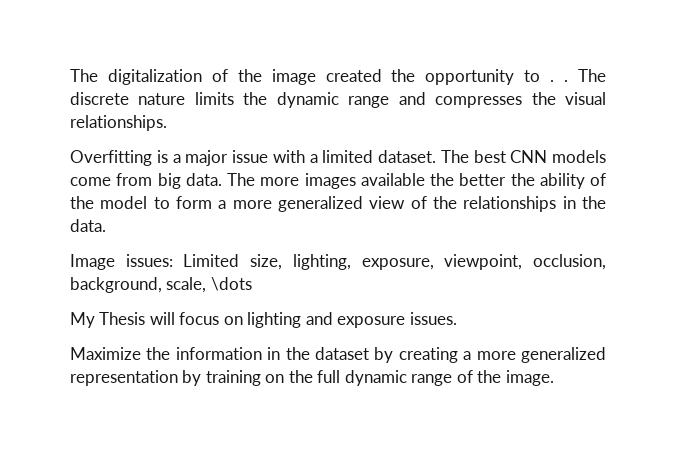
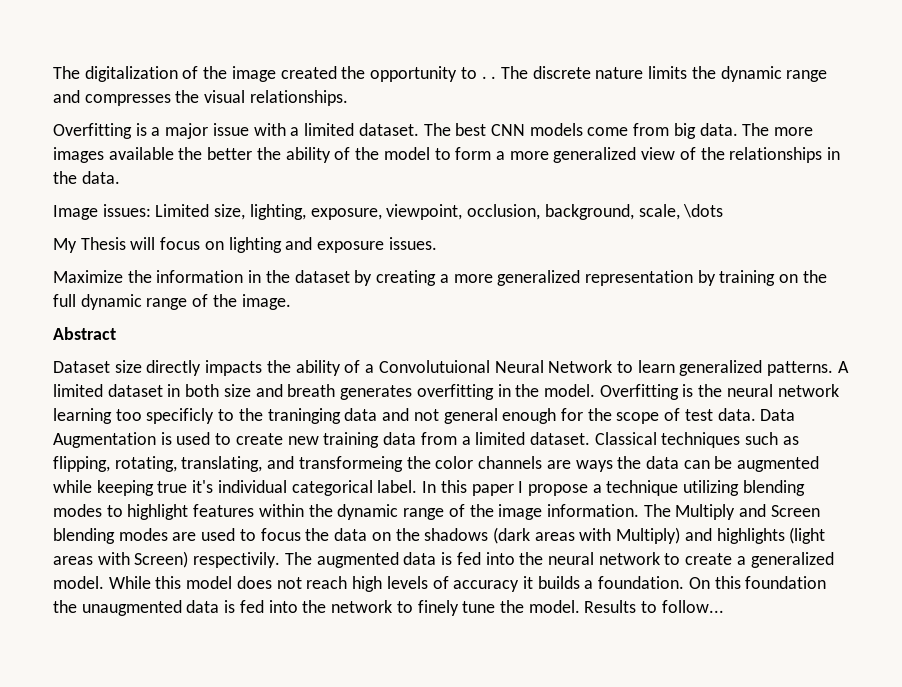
+ Abstract
+ Dataset size directly impacts the ability of a Convolutuional Neural Network to learn generalized patterns. A limited dataset in both size and breath generates overfitting in the model. Overfitting is the neural network learning too specificly to the traninging data and not general enough for the scope of test data. Data Augmentation is used to create new training data from a limited dataset. Classical techniques such as flipping, rotating, translating, and transformeing the color channels are ways the data can be augmented while keeping true it's individual categorical label. In this paper I propose a technique utilizing blending modes to highlight features within the dynamic range of the image information. The Multiply and Screen blending modes are used to focus the data on the shadows (dark areas with Multiply) and highlights (light areas with Screen) respectivily. The augmented data is fed into the neural network to create a generalized model. While this model does not reach high levels of accuracy it builds a foundation. On this foundation the unaugmented data is fed into the network to finely tune the model. Results to follow...

